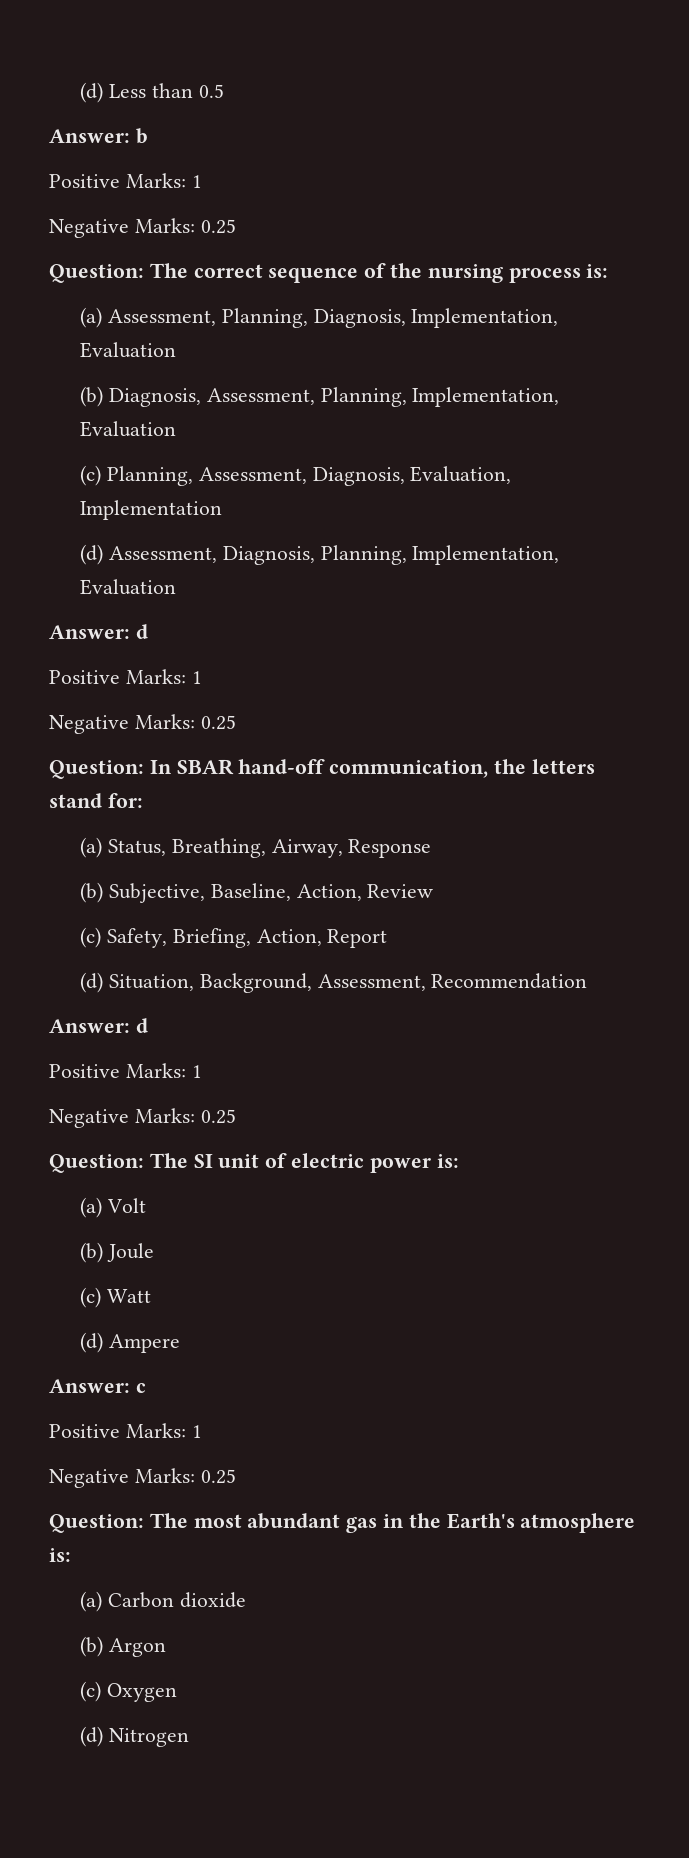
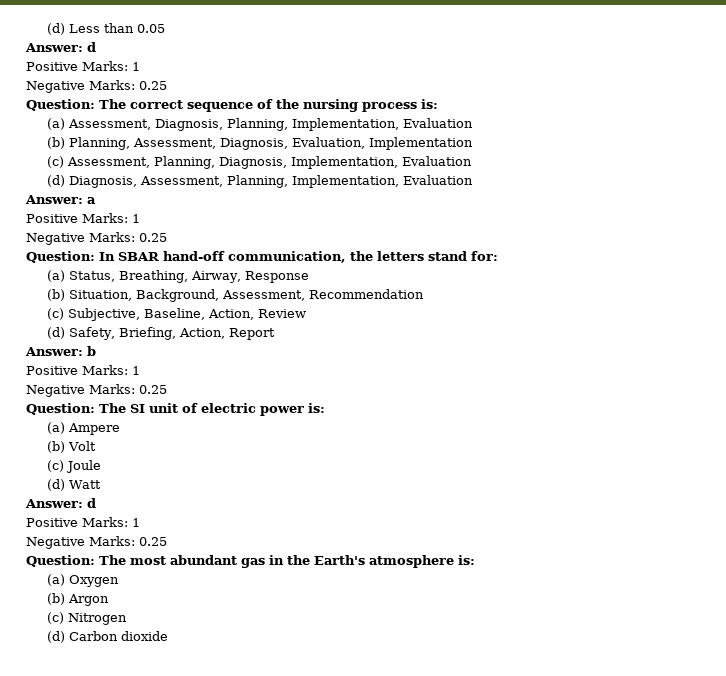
- (d) Less than 0.5
- Answer: b
+ (d) Less than 0.05
+ Answer: d
- (a) Assessment, Planning, Diagnosis, Implementation, Evaluation
+ (a) Assessment, Diagnosis, Planning, Implementation, Evaluation
+ (b) Planning, Assessment, Diagnosis, Evaluation, Implementation
+ (c) Assessment, Planning, Diagnosis, Implementation, Evaluation
- (b) Diagnosis, Assessment, Planning, Implementation, Evaluation
+ (d) Diagnosis, Assessment, Planning, Implementation, Evaluation
- (c) Planning, Assessment, Diagnosis, Evaluation, Implementation
- (d) Assessment, Diagnosis, Planning, Implementation, Evaluation
- Answer: d
+ Answer: a
- (b) Subjective, Baseline, Action, Review
+ (b) Situation, Background, Assessment, Recommendation
+ (c) Subjective, Baseline, Action, Review
- (c) Safety, Briefing, Action, Report
+ (d) Safety, Briefing, Action, Report
- (d) Situation, Background, Assessment, Recommendation
- Answer: d
+ Answer: b
- (a) Volt
+ (a) Ampere
+ (b) Volt
- (b) Joule
+ (c) Joule
- (c) Watt
- (d) Ampere
- Answer: c
+ (d) Watt
+ Answer: d
- (a) Carbon dioxide
+ (a) Oxygen
- (c) Oxygen
- (d) Nitrogen
+ (c) Nitrogen
+ (d) Carbon dioxide

